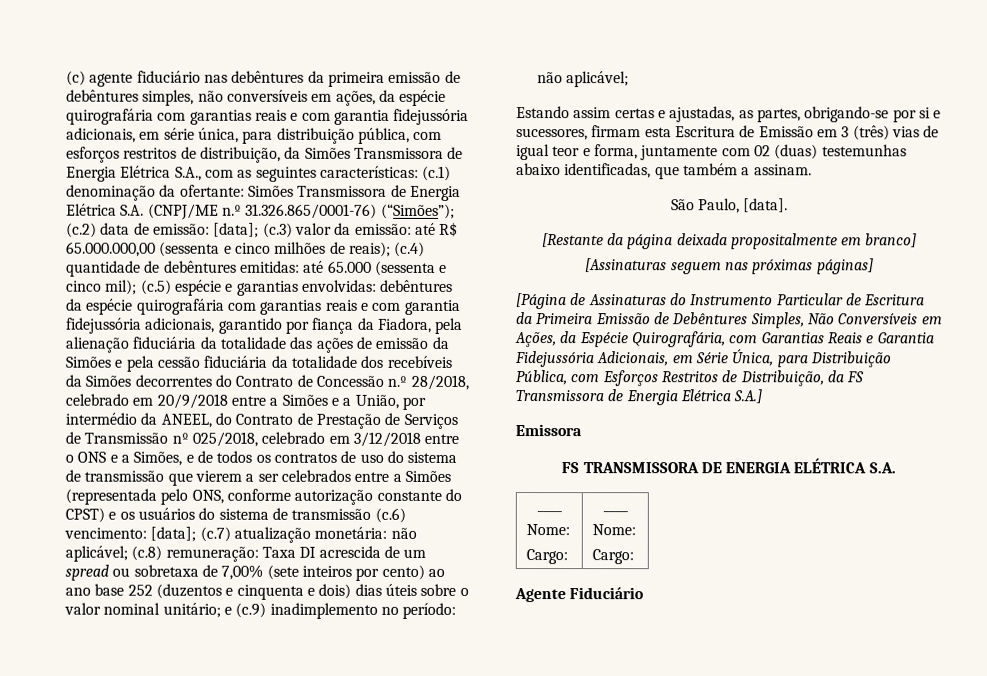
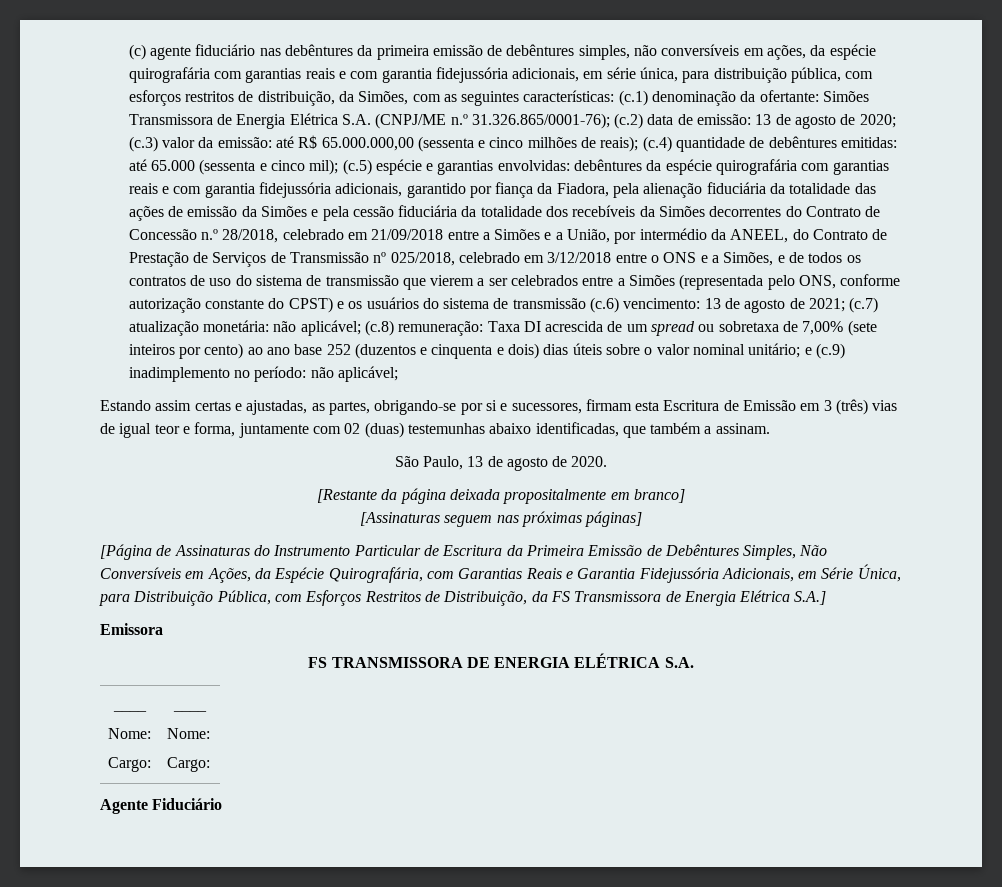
- (c) agente fiduciário nas debêntures da primeira emissão de debêntures simples, não conversíveis em ações, da espécie quirografária com garantias reais e com garantia fidejussória adicionais, em série única, para distribuição pública, com esforços restritos de distribuição, da Simões Transmissora de Energia Elétrica S.A., com as seguintes características:
+ (c) agente fiduciário nas debêntures da primeira emissão de debêntures simples, não conversíveis em ações, da espécie quirografária com garantias reais e com garantia fidejussória adicionais, em série única, para distribuição pública, com esforços restritos de distribuição, da Simões, com as seguintes características:
- Simões Transmissora de Energia Elétrica S.A. (CNPJ/ME n.º 31.326.865/0001-76) (“Simões”);
+ Simões Transmissora de Energia Elétrica S.A. (CNPJ/ME n.º 31.326.865/0001-76);
- (c.2) data de emissão: [data];
+ (c.2) data de emissão: 13 de agosto de 2020;
- debêntures da espécie quirografária com garantias reais e com garantia fidejussória adicionais, garantido por fiança da Fiadora, pela alienação fiduciária da totalidade das ações de emissão da Simões e pela cessão fiduciária da totalidade dos recebíveis da Simões decorrentes do Contrato de Concessão n.º 28/2018, celebrado em 20/9/2018 entre a Simões e a União, por intermédio da ANEEL, do Contrato de Prestação de Serviços de Transmissão nº 025/2018, celebrado em 3/12/2018 entre o ONS e a Simões, e de todos os contratos de uso do sistema de transmissão que vierem a ser celebrados entre a Simões (representada pelo ONS, conforme autorização constante do CPST) e os usuários do sistema de transmissão (c.6) vencimento: [data];
+ debêntures da espécie quirografária com garantias reais e com garantia fidejussória adicionais, garantido por fiança da Fiadora, pela alienação fiduciária da totalidade das ações de emissão da Simões e pela cessão fiduciária da totalidade dos recebíveis da Simões decorrentes do Contrato de Concessão n.º 28/2018, celebrado em 21/09/2018 entre a Simões e a União, por intermédio da ANEEL, do Contrato de Prestação de Serviços de Transmissão nº 025/2018, celebrado em 3/12/2018 entre o ONS e a Simões, e de todos os contratos de uso do sistema de transmissão que vierem a ser celebrados entre a Simões (representada pelo ONS, conforme autorização constante do CPST) e os usuários do sistema de transmissão (c.6) vencimento: 13 de agosto de 2021;
- São Paulo, [data].
+ São Paulo, 13 de agosto de 2020.

